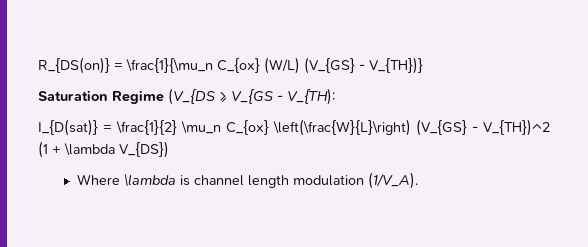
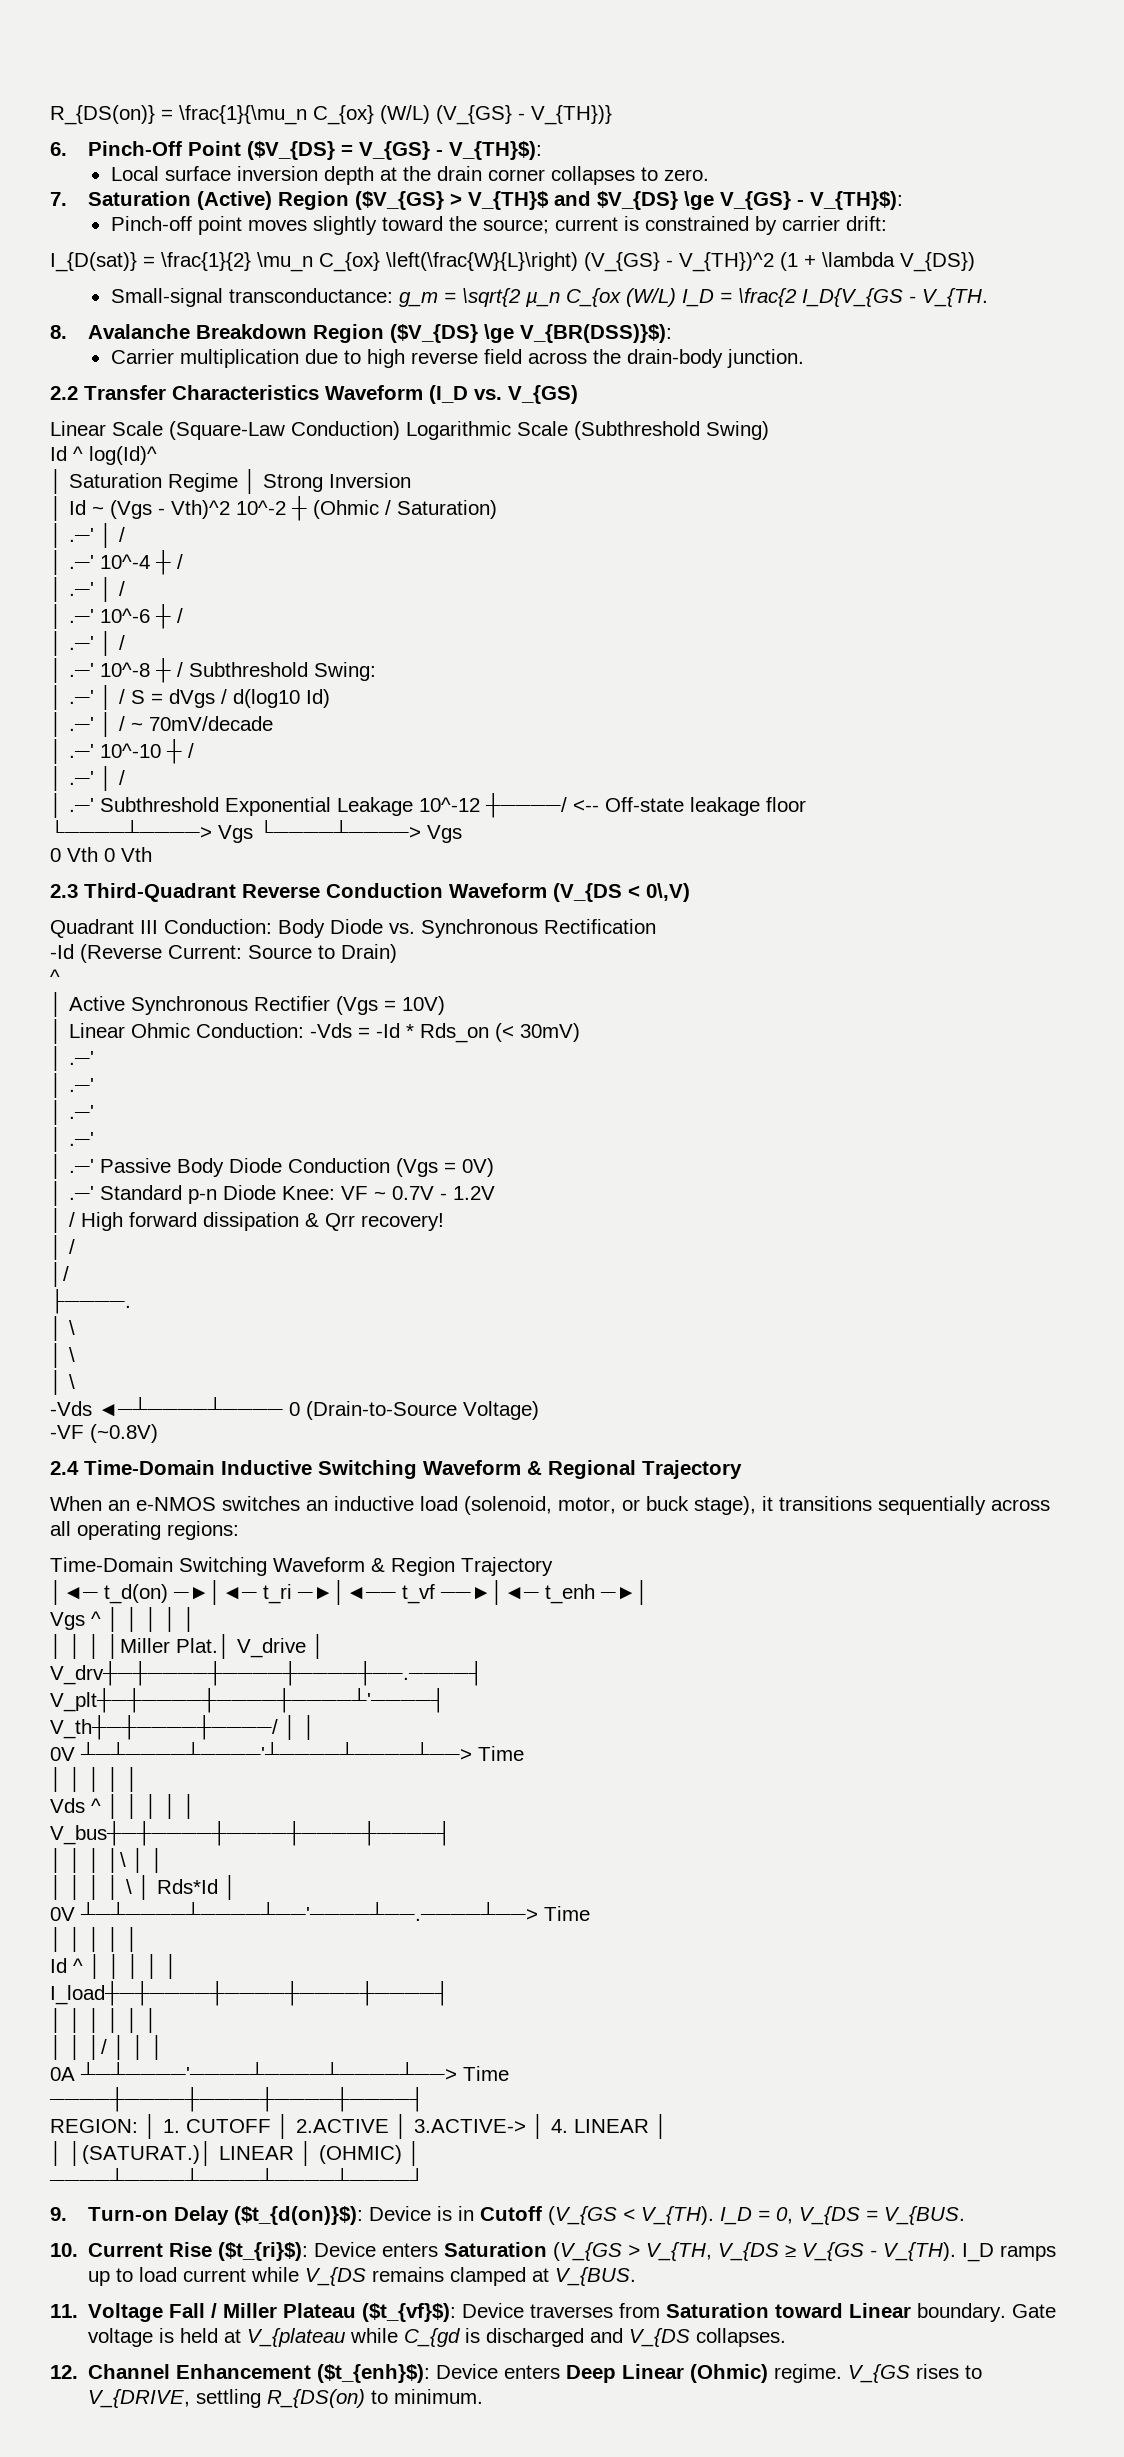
- Saturation Regime (V_{DS ≥ V_{GS - V_{TH):
+ 6. Pinch-Off Point ($V_{DS} = V_{GS} - V_{TH}$):
+ Local surface inversion depth at the drain corner collapses to zero.
+ 7. Saturation (Active) Region ($V_{GS} > V_{TH}$ and $V_{DS} \ge V_{GS} - V_{TH}$):
+ Pinch-off point moves slightly toward the source; current is constrained by carrier drift:
- Where \lambda is channel length modulation (1/V_A).
+ Small-signal transconductance: g_m = \sqrt{2 µ_n C_{ox (W/L) I_D = \frac{2 I_D{V_{GS - V_{TH.
+ 8. Avalanche Breakdown Region ($V_{DS} \ge V_{BR(DSS)}$):
+ Carrier multiplication due to high reverse field across the drain-body junction.
+ 2.2 Transfer Characteristics Waveform (I_D vs. V_{GS)
+ Linear Scale (Square-Law Conduction) Logarithmic Scale (Subthreshold Swing)
+ Id ^ log(Id)^
+ │ Saturation Regime │ Strong Inversion
+ │ Id ~ (Vgs - Vth)^2 10^-2 ┼ (Ohmic / Saturation)
+ │ .─' │ /
+ │ .─' 10^-4 ┼ /
+ │ .─' │ /
+ │ .─' 10^-6 ┼ /
+ │ .─' │ /
+ │ .─' 10^-8 ┼ / Subthreshold Swing:
+ │ .─' │ / S = dVgs / d(log10 Id)
+ │ .─' │ / ~ 70mV/decade
+ │ .─' 10^-10 ┼ /
+ │ .─' │ /
+ │ .─' Subthreshold Exponential Leakage 10^-12 ┼────/ <-- Off-state leakage floor
+ └────┴────> Vgs └────┴────> Vgs
+ 0 Vth 0 Vth
+ 2.3 Third-Quadrant Reverse Conduction Waveform (V_{DS < 0\,V)
+ Quadrant III Conduction: Body Diode vs. Synchronous Rectification
+ -Id (Reverse Current: Source to Drain)
+ ^
+ │ Active Synchronous Rectifier (Vgs = 10V)
+ │ Linear Ohmic Conduction: -Vds = -Id * Rds_on (< 30mV)
+ │ .─'
+ │ .─'
+ │ .─'
+ │ .─'
+ │ .─' Passive Body Diode Conduction (Vgs = 0V)
+ │ .─' Standard p-n Diode Knee: VF ~ 0.7V - 1.2V
+ │ / High forward dissipation & Qrr recovery!
+ │ /
+ │/
+ ├────.
+ │ \
+ │ \
+ │ \
+ -Vds ◄─┴────┴──── 0 (Drain-to-Source Voltage)
+ -VF (~0.8V)
+ 2.4 Time-Domain Inductive Switching Waveform & Regional Trajectory
+ When an e-NMOS switches an inductive load (solenoid, motor, or buck stage), it transitions sequentially across all operating regions:
+ Time-Domain Switching Waveform & Region Trajectory
+ │◄─ t_d(on) ─►│◄─ t_ri ─►│◄── t_vf ──►│◄─ t_enh ─►│
+ Vgs ^ │ │ │ │ │
+ │ │ │ │Miller Plat.│ V_drive │
+ V_drv┼─┼────┼────┼────┼──.────┤
+ V_plt┼─┼────┼────┼────┴'────┤
+ V_th┼─┼────┼────/ │ │
+ 0V ┴─┴────┴────'┴────┴────┴──> Time
+ │ │ │ │ │
+ Vds ^ │ │ │ │ │
+ V_bus┼─┼────┼────┼────┼────┤
+ │ │ │ │\ │ │
+ │ │ │ │ \ │ Rds*Id │
+ 0V ┴─┴────┴────┴──'────┴──.────┴──> Time
+ │ │ │ │ │
+ Id ^ │ │ │ │ │
+ I_load┼─┼────┼────┼────┼────┤
+ │ │ │ │ │ │
+ │ │ │/ │ │ │
+ 0A ┴─┴────'────┴────┴────┴──> Time
+ ────┼────┼────┼────┼────┤
+ REGION: │ 1. CUTOFF │ 2.ACTIVE │ 3.ACTIVE-> │ 4. LINEAR │
+ │ │(SATURAT.)│ LINEAR │ (OHMIC) │
+ ────┴────┴────┴────┴────┘
+ 9. Turn-on Delay ($t_{d(on)}$): Device is in Cutoff (V_{GS < V_{TH). I_D = 0, V_{DS = V_{BUS.
+ 10. Current Rise ($t_{ri}$): Device enters Saturation (V_{GS > V_{TH, V_{DS ≥ V_{GS - V_{TH). I_D ramps up to load current while V_{DS remains clamped at V_{BUS.
+ 11. Voltage Fall / Miller Plateau ($t_{vf}$): Device traverses from Saturation toward Linear boundary. Gate voltage is held at V_{plateau while C_{gd is discharged and V_{DS collapses.
+ 12. Channel Enhancement ($t_{enh}$): Device enters Deep Linear (Ohmic) regime. V_{GS rises to V_{DRIVE, settling R_{DS(on) to minimum.

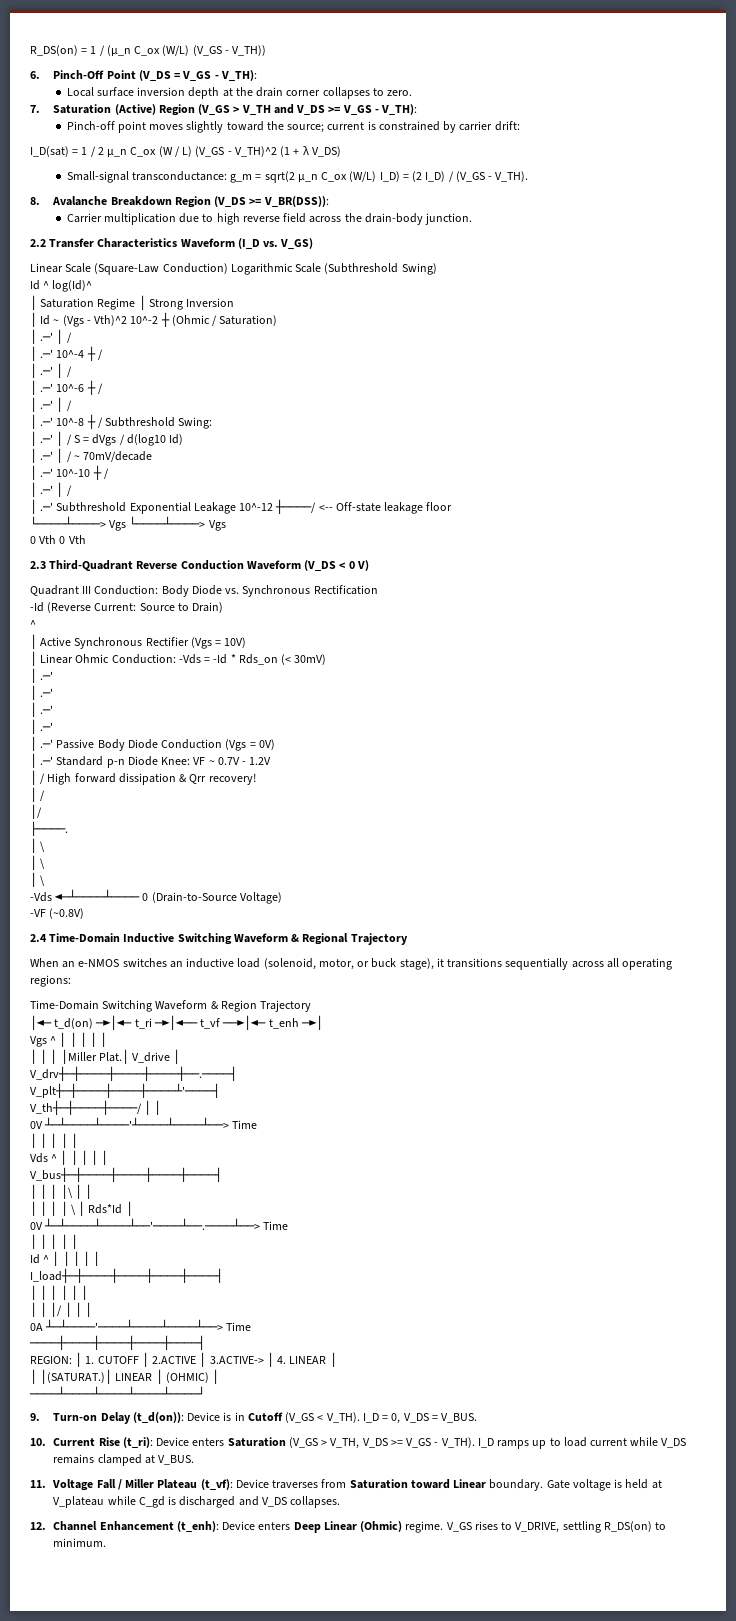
- R_{DS(on)} = \frac{1}{\mu_n C_{ox} (W/L) (V_{GS} - V_{TH})}
- 6. Pinch-Off Point ($V_{DS} = V_{GS} - V_{TH}$):
+ R_DS(on) = 1 / (µ_n C_ox (W/L) (V_GS - V_TH))
+ 6. Pinch-Off Point (V_DS = V_GS - V_TH):
- 7. Saturation (Active) Region ($V_{GS} > V_{TH}$ and $V_{DS} \ge V_{GS} - V_{TH}$):
+ 7. Saturation (Active) Region (V_GS > V_TH and V_DS >= V_GS - V_TH):
- I_{D(sat)} = \frac{1}{2} \mu_n C_{ox} \left(\frac{W}{L}\right) (V_{GS} - V_{TH})^2 (1 + \lambda V_{DS})
- Small-signal transconductance: g_m = \sqrt{2 µ_n C_{ox (W/L) I_D = \frac{2 I_D{V_{GS - V_{TH.
+ I_D(sat) = 1 / 2 µ_n C_ox (W / L) (V_GS - V_TH)^2 (1 + λ V_DS)
+ Small-signal transconductance: g_m = sqrt(2 µ_n C_ox (W/L) I_D) = (2 I_D) / (V_GS - V_TH).
- 8. Avalanche Breakdown Region ($V_{DS} \ge V_{BR(DSS)}$):
+ 8. Avalanche Breakdown Region (V_DS >= V_BR(DSS)):
- 2.2 Transfer Characteristics Waveform (I_D vs. V_{GS)
+ 2.2 Transfer Characteristics Waveform (I_D vs. V_GS)
- 2.3 Third-Quadrant Reverse Conduction Waveform (V_{DS < 0\,V)
+ 2.3 Third-Quadrant Reverse Conduction Waveform (V_DS < 0 V)
- 9. Turn-on Delay ($t_{d(on)}$): Device is in Cutoff (V_{GS < V_{TH). I_D = 0, V_{DS = V_{BUS.
+ 9. Turn-on Delay (t_d(on)): Device is in Cutoff (V_GS < V_TH). I_D = 0, V_DS = V_BUS.
- 10. Current Rise ($t_{ri}$): Device enters Saturation (V_{GS > V_{TH, V_{DS ≥ V_{GS - V_{TH).
+ 10. Current Rise (t_ri): Device enters Saturation (V_GS > V_TH, V_DS >= V_GS - V_TH).
- I_D ramps up to load current while V_{DS remains clamped at V_{BUS.
+ I_D ramps up to load current while V_DS remains clamped at V_BUS.
- 11. Voltage Fall / Miller Plateau ($t_{vf}$): Device traverses from Saturation toward Linear boundary.
+ 11. Voltage Fall / Miller Plateau (t_vf): Device traverses from Saturation toward Linear boundary.
- Gate voltage is held at V_{plateau while C_{gd is discharged and V_{DS collapses.
+ Gate voltage is held at V_plateau while C_gd is discharged and V_DS collapses.
- 12. Channel Enhancement ($t_{enh}$): Device enters Deep Linear (Ohmic) regime.
+ 12. Channel Enhancement (t_enh): Device enters Deep Linear (Ohmic) regime.
- V_{GS rises to V_{DRIVE, settling R_{DS(on) to minimum.
+ V_GS rises to V_DRIVE, settling R_DS(on) to minimum.

